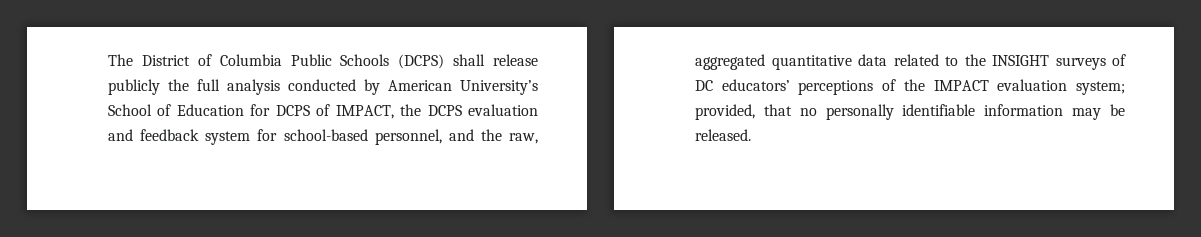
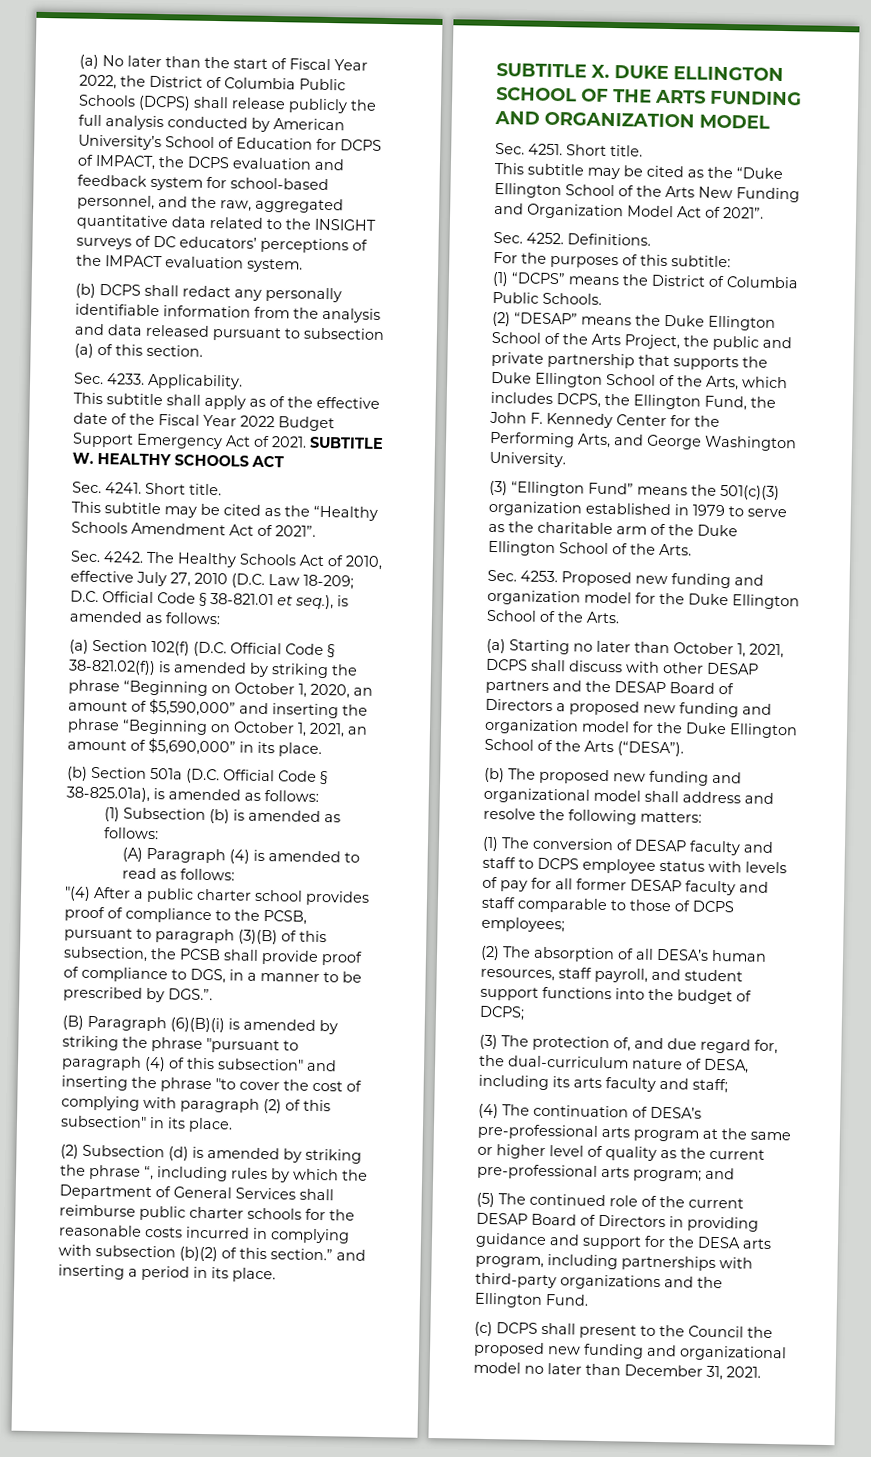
- The District of Columbia Public Schools (DCPS) shall release publicly the full analysis conducted by American University’s School of Education for DCPS of IMPACT, the DCPS evaluation and feedback system for school-based personnel, and the raw, aggregated quantitative data related to the INSIGHT surveys of DC educators’ perceptions of the IMPACT evaluation system; provided, that no personally identifiable information may be released.
+ (a) No later than the start of Fiscal Year 2022, the District of Columbia Public Schools (DCPS) shall release publicly the full analysis conducted by American University’s School of Education for DCPS of IMPACT, the DCPS evaluation and feedback system for school-based personnel, and the raw, aggregated quantitative data related to the INSIGHT surveys of DC educators’ perceptions of the IMPACT evaluation system.
+ (b) DCPS shall redact any personally identifiable information from the analysis and data released pursuant to subsection (a) of this section.
+ Sec. 4233. Applicability.
+ This subtitle shall apply as of the effective date of the Fiscal Year 2022 Budget Support Emergency Act of 2021. SUBTITLE W. HEALTHY SCHOOLS ACT
+ Sec. 4241. Short title.
+ This subtitle may be cited as the “Healthy Schools Amendment Act of 2021”.
+ Sec. 4242. The Healthy Schools Act of 2010, effective July 27, 2010 (D.C. Law 18-209; D.C. Official Code § 38-821.01 et seq.), is amended as follows:
+ (a) Section 102(f) (D.C. Official Code § 38-821.02(f)) is amended by striking the phrase “Beginning on October 1, 2020, an amount of $5,590,000” and inserting the phrase “Beginning on October 1, 2021, an amount of $5,690,000” in its place.
+ (b) Section 501a (D.C. Official Code § 38-825.01a), is amended as follows:
+ (1) Subsection (b) is amended as follows:
+ (A) Paragraph (4) is amended to read as follows:
+ "(4) After a public charter school provides proof of compliance to the PCSB, pursuant to paragraph (3)(B) of this subsection, the PCSB shall provide proof of compliance to DGS, in a manner to be prescribed by DGS.”.
+ (B) Paragraph (6)(B)(i) is amended by striking the phrase "pursuant to paragraph (4) of this subsection" and inserting the phrase "to cover the cost of complying with paragraph (2) of this subsection" in its place.
+ (2) Subsection (d) is amended by striking the phrase “, including rules by which the Department of General Services shall reimburse public charter schools for the reasonable costs incurred in complying with subsection (b)(2) of this section.” and inserting a period in its place.
+ SUBTITLE X. DUKE ELLINGTON SCHOOL OF THE ARTS FUNDING AND ORGANIZATION MODEL
+ Sec. 4251. Short title.
+ This subtitle may be cited as the “Duke Ellington School of the Arts New Funding and Organization Model Act of 2021”.
+ Sec. 4252. Definitions.
+ For the purposes of this subtitle:
+ (1) “DCPS” means the District of Columbia Public Schools.
+ (2) “DESAP” means the Duke Ellington School of the Arts Project, the public and private partnership that supports the Duke Ellington School of the Arts, which includes DCPS, the Ellington Fund, the John F. Kennedy Center for the Performing Arts, and George Washington University.
+ (3) “Ellington Fund” means the 501(c)(3) organization established in 1979 to serve as the charitable arm of the Duke Ellington School of the Arts.
+ Sec. 4253. Proposed new funding and organization model for the Duke Ellington School of the Arts.
+ (a) Starting no later than October 1, 2021, DCPS shall discuss with other DESAP partners and the DESAP Board of Directors a proposed new funding and organization model for the Duke Ellington School of the Arts (“DESA”).
+ (b) The proposed new funding and organizational model shall address and resolve the following matters:
+ (1) The conversion of DESAP faculty and staff to DCPS employee status with levels of pay for all former DESAP faculty and staff comparable to those of DCPS employees;
+ (2) The absorption of all DESA’s human resources, staff payroll, and student support functions into the budget of DCPS;
+ (3) The protection of, and due regard for, the dual-curriculum nature of DESA, including its arts faculty and staff;
+ (4) The continuation of DESA’s pre-professional arts program at the same or higher level of quality as the current pre-professional arts program; and
+ (5) The continued role of the current DESAP Board of Directors in providing guidance and support for the DESA arts program, including partnerships with third-party organizations and the Ellington Fund.
+ (c) DCPS shall present to the Council the proposed new funding and organizational model no later than December 31, 2021.

